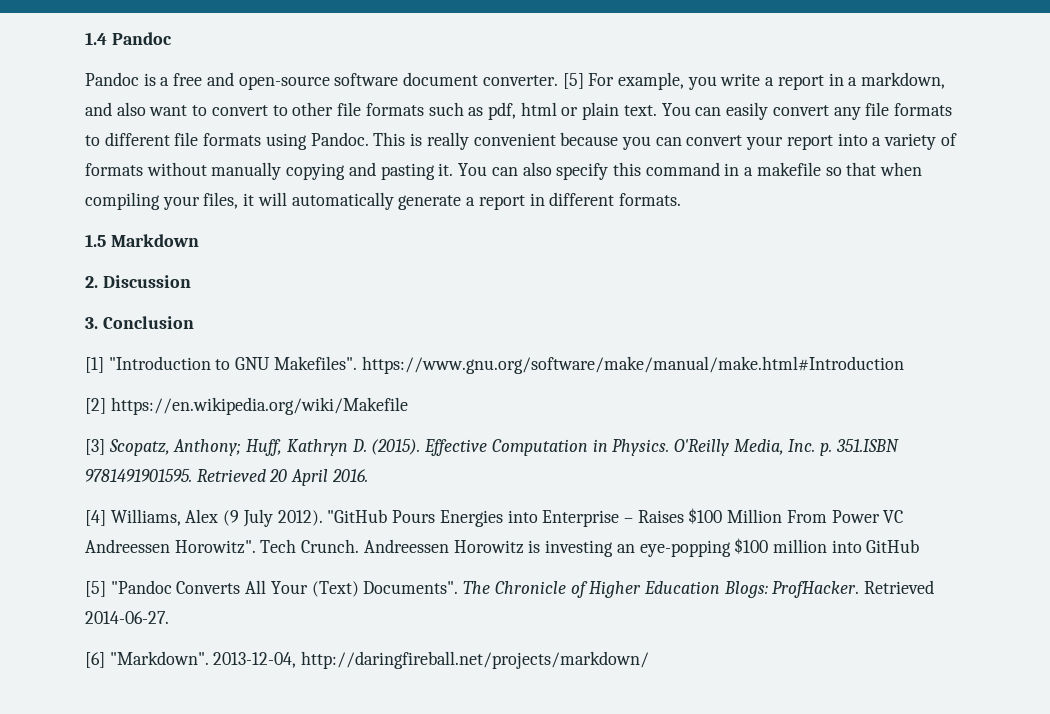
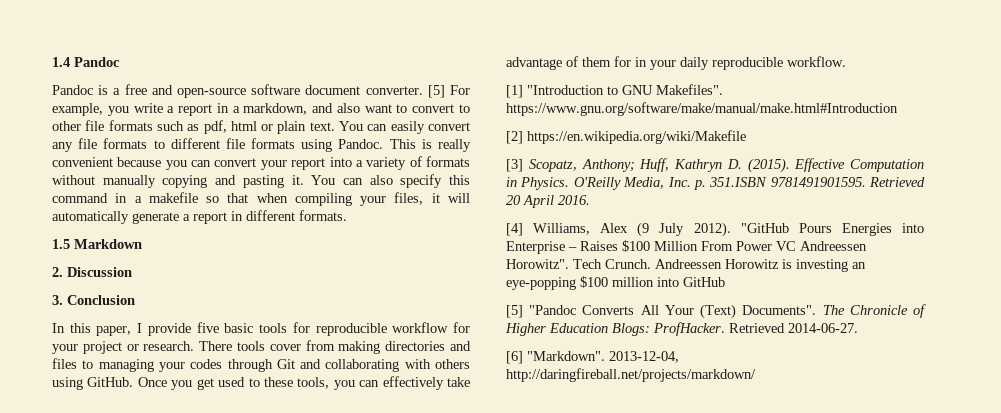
+ In this paper, I provide five basic tools for reproducible workflow for your project or research. There tools cover from making directories and files to managing your codes through Git and collaborating with others using GitHub. Once you get used to these tools, you can effectively take advantage of them for in your daily reproducible workflow.

